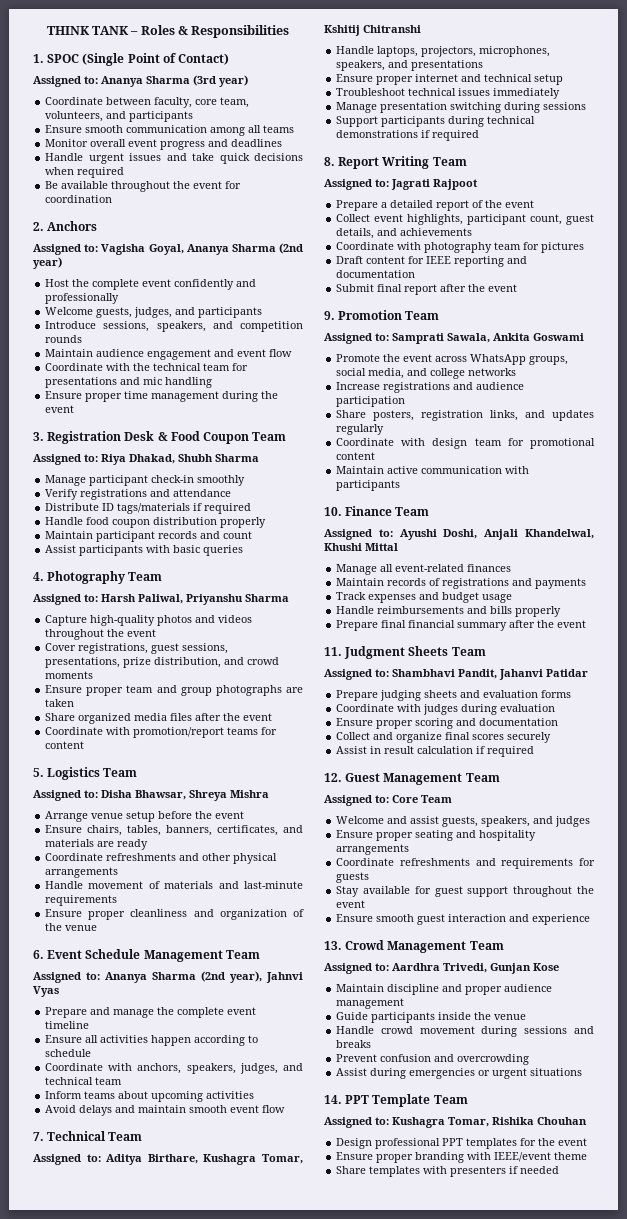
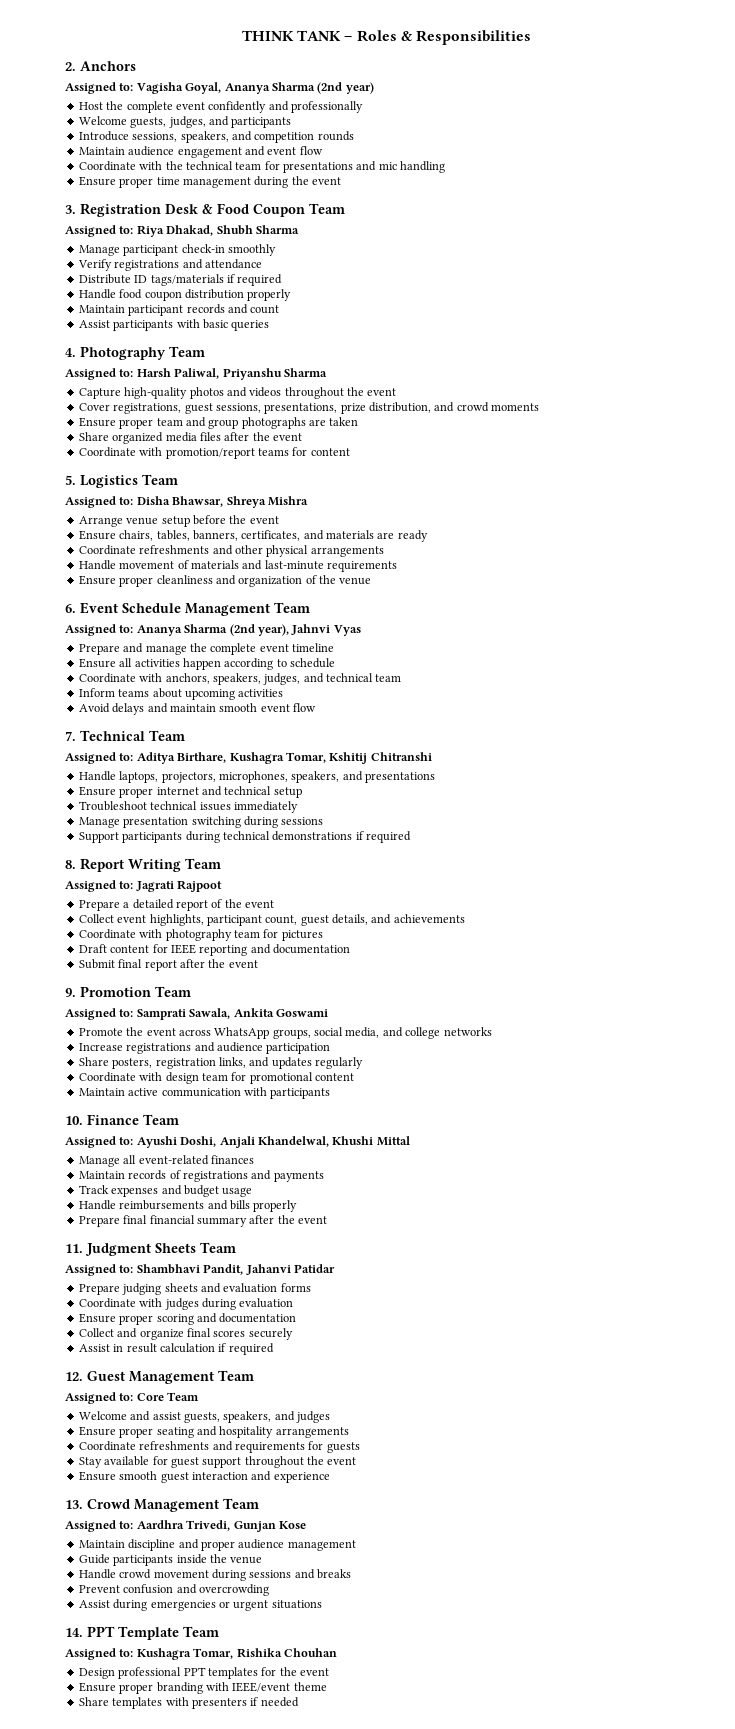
- 1. SPOC (Single Point of Contact)
- Assigned to: Ananya Sharma (3rd year)
- Coordinate between faculty, core team, volunteers, and participants
- Ensure smooth communication among all teams
- Monitor overall event progress and deadlines
- Handle urgent issues and take quick decisions when required
- Be available throughout the event for coordination

